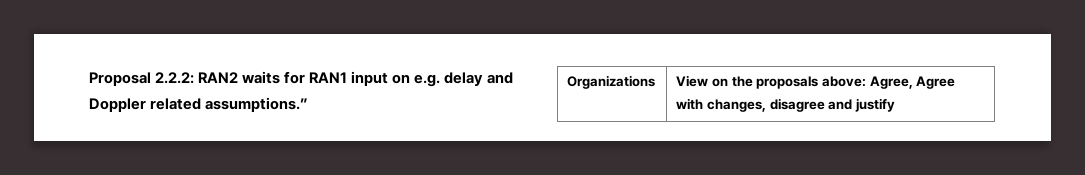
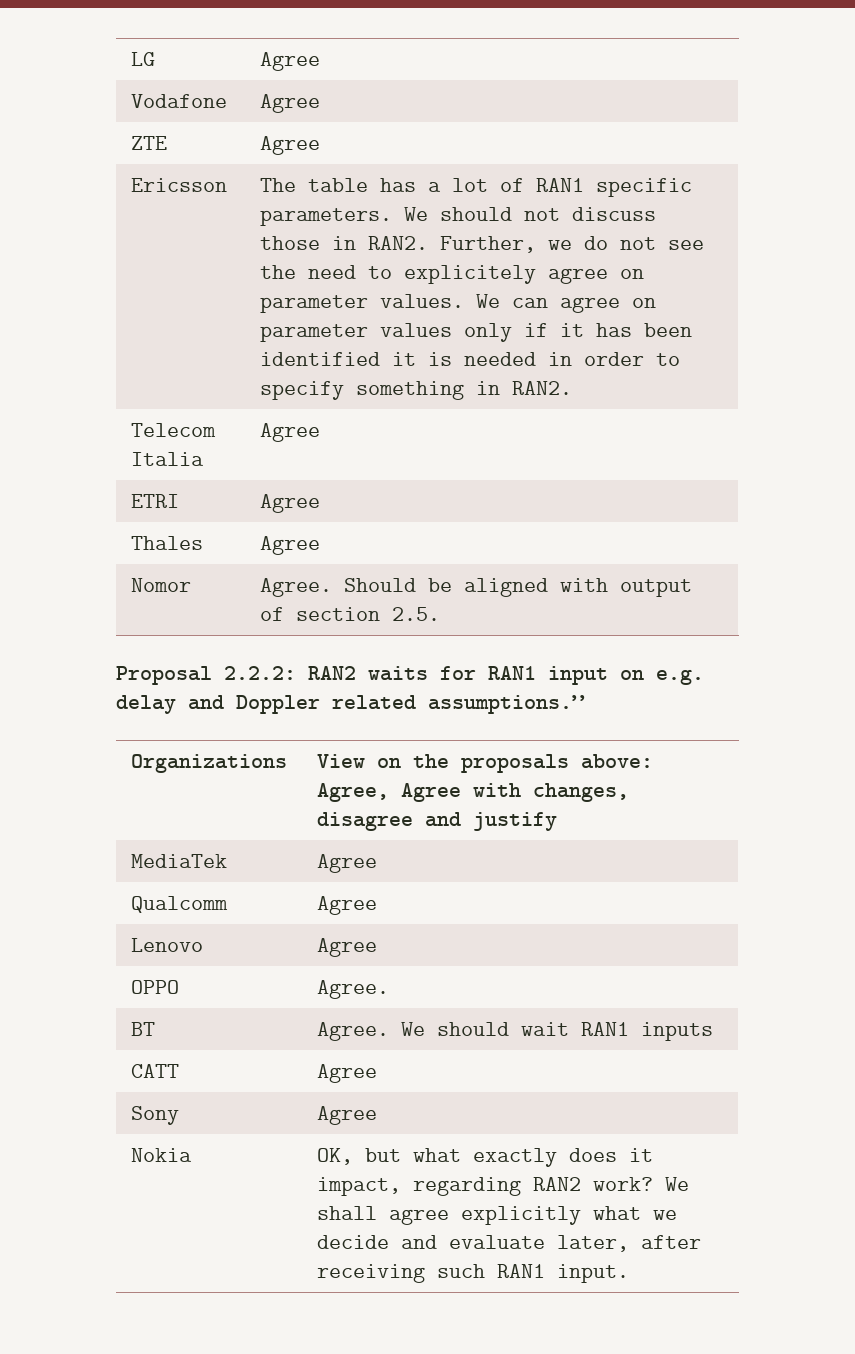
+ LG | Agree
+ Vodafone | Agree
+ ZTE | Agree
+ Ericsson | The table has a lot of RAN1 specific parameters. We should not discuss those in RAN2. Further, we do not see the need to explicitely agree on parameter values. We can agree on parameter values only if it has been identified it is needed in order to specify something in RAN2.
+ Telecom Italia | Agree
+ ETRI | Agree
+ Thales | Agree
+ Nomor | Agree. Should be aligned with output of section 2.5.
+ MediaTek | Agree
+ Qualcomm | Agree
+ Lenovo | Agree
+ OPPO | Agree.
+ BT | Agree. We should wait RAN1 inputs
+ CATT | Agree
+ Sony | Agree
+ Nokia | OK, but what exactly does it impact, regarding RAN2 work? We shall agree explicitly what we decide and evaluate later, after receiving such RAN1 input.

